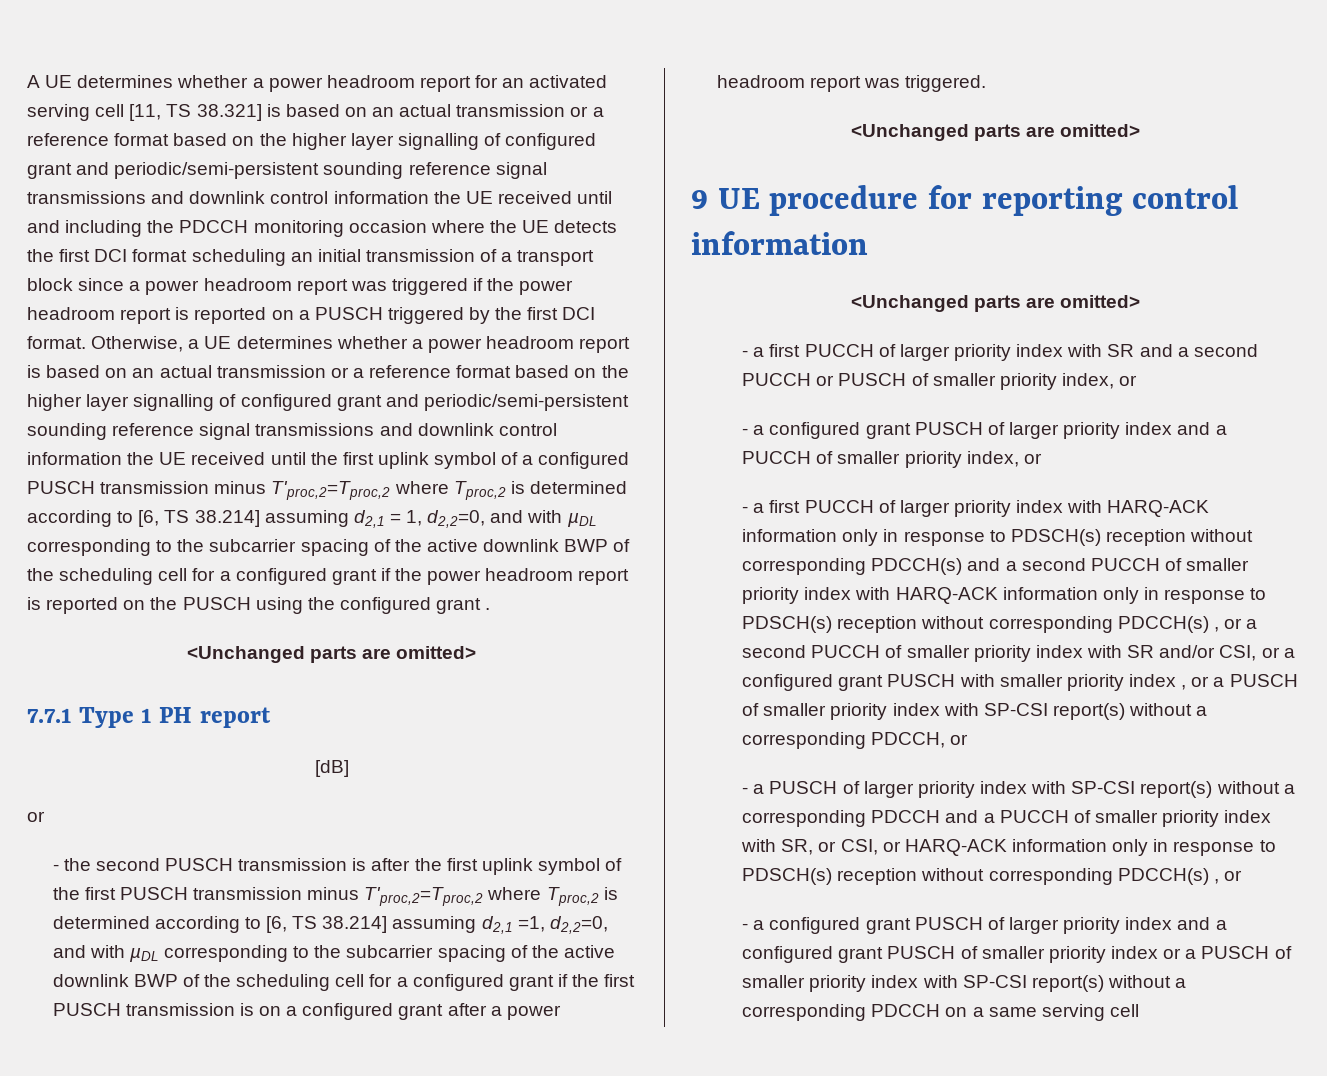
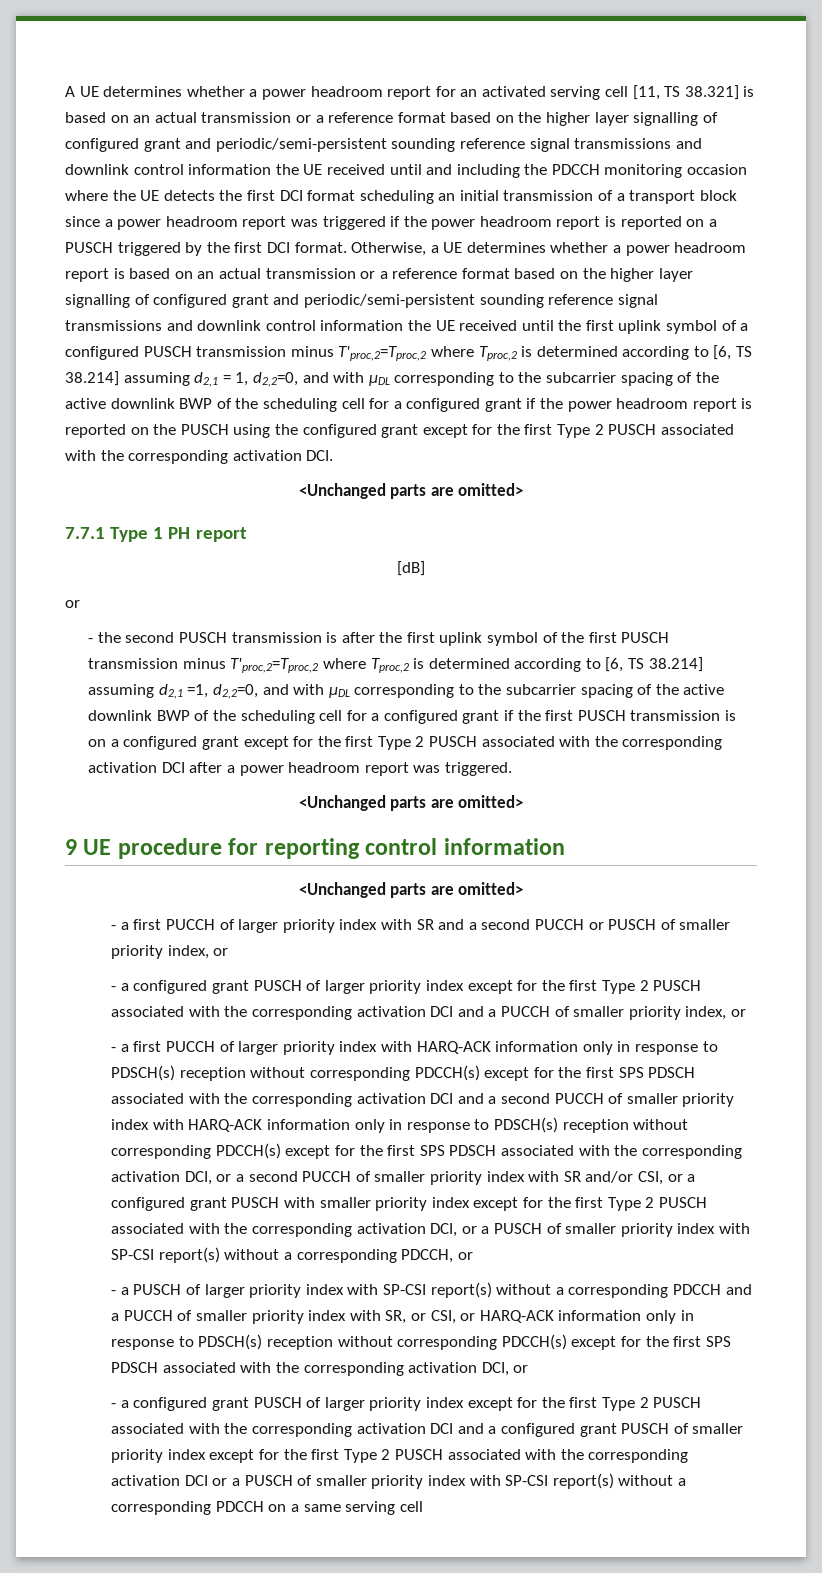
- Otherwise, a UE determines whether a power headroom report is based on an actual transmission or a reference format based on the higher layer signalling of configured grant and periodic/semi-persistent sounding reference signal transmissions and downlink control information the UE received until the first uplink symbol of a configured PUSCH transmission minus T'proc,2=Tproc,2 where Tproc,2 is determined according to [6, TS 38.214] assuming d2,1 = 1, d2,2=0, and with µDL corresponding to the subcarrier spacing of the active downlink BWP of the scheduling cell for a configured grant if the power headroom report is reported on the PUSCH using the configured grant .
+ Otherwise, a UE determines whether a power headroom report is based on an actual transmission or a reference format based on the higher layer signalling of configured grant and periodic/semi-persistent sounding reference signal transmissions and downlink control information the UE received until the first uplink symbol of a configured PUSCH transmission minus T'proc,2=Tproc,2 where Tproc,2 is determined according to [6, TS 38.214] assuming d2,1 = 1, d2,2=0, and with µDL corresponding to the subcarrier spacing of the active downlink BWP of the scheduling cell for a configured grant if the power headroom report is reported on the PUSCH using the configured grant except for the first Type 2 PUSCH associated with the corresponding activation DCI.
- - the second PUSCH transmission is after the first uplink symbol of the first PUSCH transmission minus T'proc,2=Tproc,2 where Tproc,2 is determined according to [6, TS 38.214] assuming d2,1 =1, d2,2=0, and with µDL corresponding to the subcarrier spacing of the active downlink BWP of the scheduling cell for a configured grant if the first PUSCH transmission is on a configured grant after a power headroom report was triggered.
+ - the second PUSCH transmission is after the first uplink symbol of the first PUSCH transmission minus T'proc,2=Tproc,2 where Tproc,2 is determined according to [6, TS 38.214] assuming d2,1 =1, d2,2=0, and with µDL corresponding to the subcarrier spacing of the active downlink BWP of the scheduling cell for a configured grant if the first PUSCH transmission is on a configured grant except for the first Type 2 PUSCH associated with the corresponding activation DCI after a power headroom report was triggered.
- - a configured grant PUSCH of larger priority index and a PUCCH of smaller priority index, or
+ - a configured grant PUSCH of larger priority index except for the first Type 2 PUSCH associated with the corresponding activation DCI and a PUCCH of smaller priority index, or
- - a first PUCCH of larger priority index with HARQ-ACK information only in response to PDSCH(s) reception without corresponding PDCCH(s) and a second PUCCH of smaller priority index with HARQ-ACK information only in response to PDSCH(s) reception without corresponding PDCCH(s) , or a second PUCCH of smaller priority index with SR and/or CSI, or a configured grant PUSCH with smaller priority index , or a PUSCH of smaller priority index with SP-CSI report(s) without a corresponding PDCCH, or
+ - a first PUCCH of larger priority index with HARQ-ACK information only in response to PDSCH(s) reception without corresponding PDCCH(s) except for the first SPS PDSCH associated with the corresponding activation DCI and a second PUCCH of smaller priority index with HARQ-ACK information only in response to PDSCH(s) reception without corresponding PDCCH(s) except for the first SPS PDSCH associated with the corresponding activation DCI, or a second PUCCH of smaller priority index with SR and/or CSI, or a configured grant PUSCH with smaller priority index except for the first Type 2 PUSCH associated with the corresponding activation DCI, or a PUSCH of smaller priority index with SP-CSI report(s) without a corresponding PDCCH, or
- - a PUSCH of larger priority index with SP-CSI report(s) without a corresponding PDCCH and a PUCCH of smaller priority index with SR, or CSI, or HARQ-ACK information only in response to PDSCH(s) reception without corresponding PDCCH(s) , or
+ - a PUSCH of larger priority index with SP-CSI report(s) without a corresponding PDCCH and a PUCCH of smaller priority index with SR, or CSI, or HARQ-ACK information only in response to PDSCH(s) reception without corresponding PDCCH(s) except for the first SPS PDSCH associated with the corresponding activation DCI, or
- - a configured grant PUSCH of larger priority index and a configured grant PUSCH of smaller priority index or a PUSCH of smaller priority index with SP-CSI report(s) without a corresponding PDCCH on a same serving cell
+ - a configured grant PUSCH of larger priority index except for the first Type 2 PUSCH associated with the corresponding activation DCI and a configured grant PUSCH of smaller priority index except for the first Type 2 PUSCH associated with the corresponding activation DCI or a PUSCH of smaller priority index with SP-CSI report(s) without a corresponding PDCCH on a same serving cell

